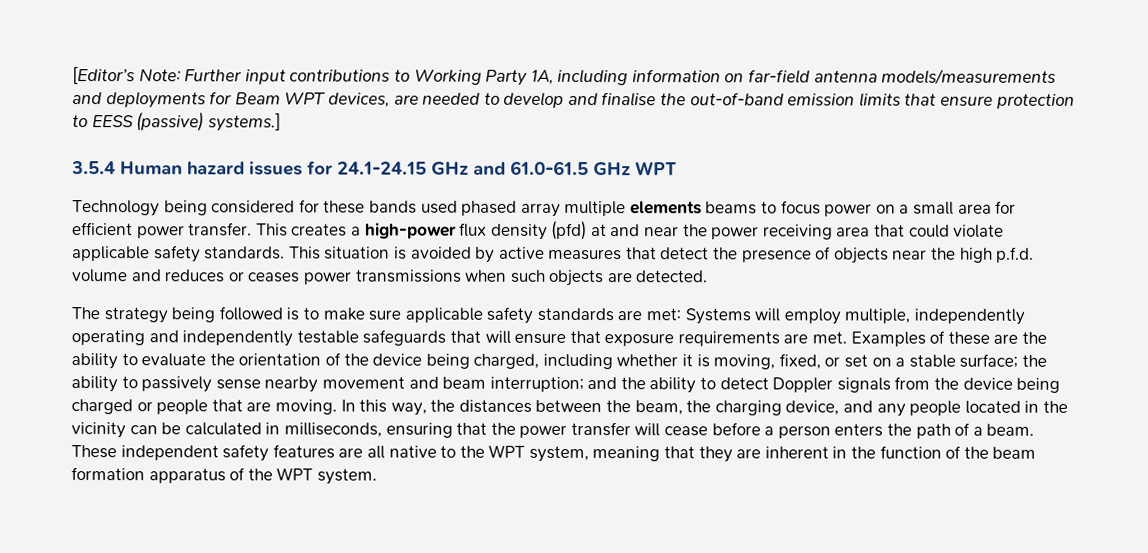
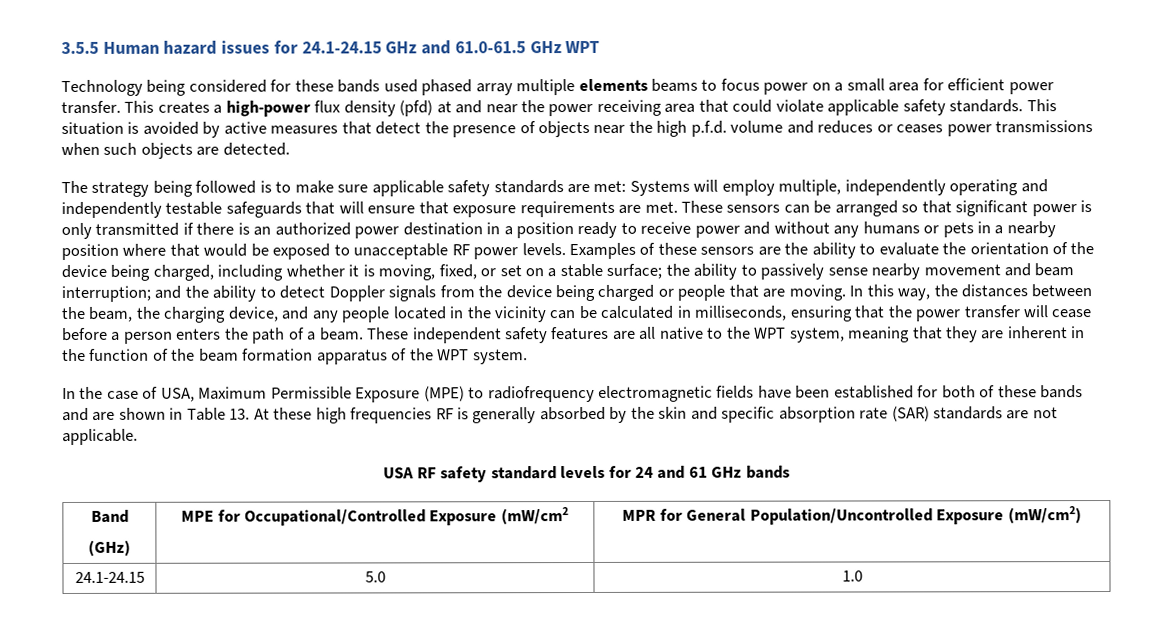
- [Editor’s Note: Further input contributions to Working Party 1A, including information on far-field antenna models/measurements and deployments for Beam WPT devices, are needed to develop and finalise the out-of-band emission limits that ensure protection to EESS (passive) systems.]
- 3.5.4 Human hazard issues for 24.1-24.15 GHz and 61.0-61.5 GHz WPT
+ 3.5.5 Human hazard issues for 24.1-24.15 GHz and 61.0-61.5 GHz WPT
+ These sensors can be arranged so that significant power is only transmitted if there is an authorized power destination in a position ready to receive power and without any humans or pets in a nearby position where that would be exposed to unacceptable RF power levels.
- Examples of these are the ability to evaluate the orientation of the device being charged, including whether it is moving, fixed, or set on a stable surface; the ability to passively sense nearby movement and beam interruption; and the ability to detect Doppler signals from the device being charged or people that are moving.
+ Examples of these sensors are the ability to evaluate the orientation of the device being charged, including whether it is moving, fixed, or set on a stable surface; the ability to passively sense nearby movement and beam interruption; and the ability to detect Doppler signals from the device being charged or people that are moving.
+ In the case of USA, Maximum Permissible Exposure (MPE) to radiofrequency electromagnetic fields have been established for both of these bands and are shown in Table 13. At these high frequencies RF is generally absorbed by the skin and specific absorption rate (SAR) standards are not applicable.
+ USA RF safety standard levels for 24 and 61 GHz bands
+ Band
+ (GHz) | MPE for Occupational/Controlled Exposure (mW/cm2 | MPR for General Population/Uncontrolled Exposure (mW/cm2)
+ 24.1-24.15 | 5.0 | 1.0

